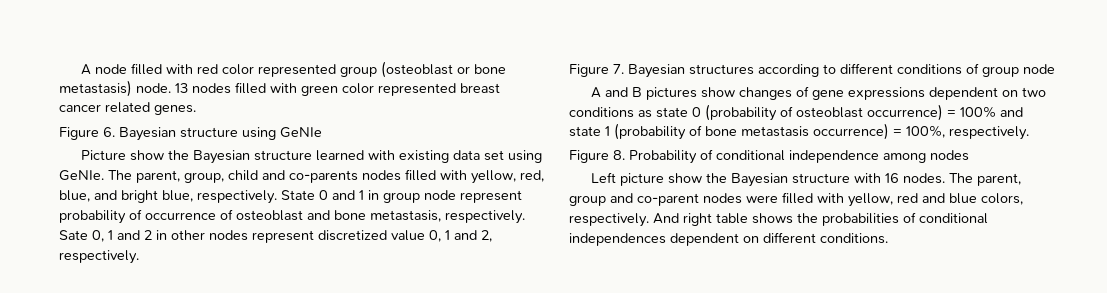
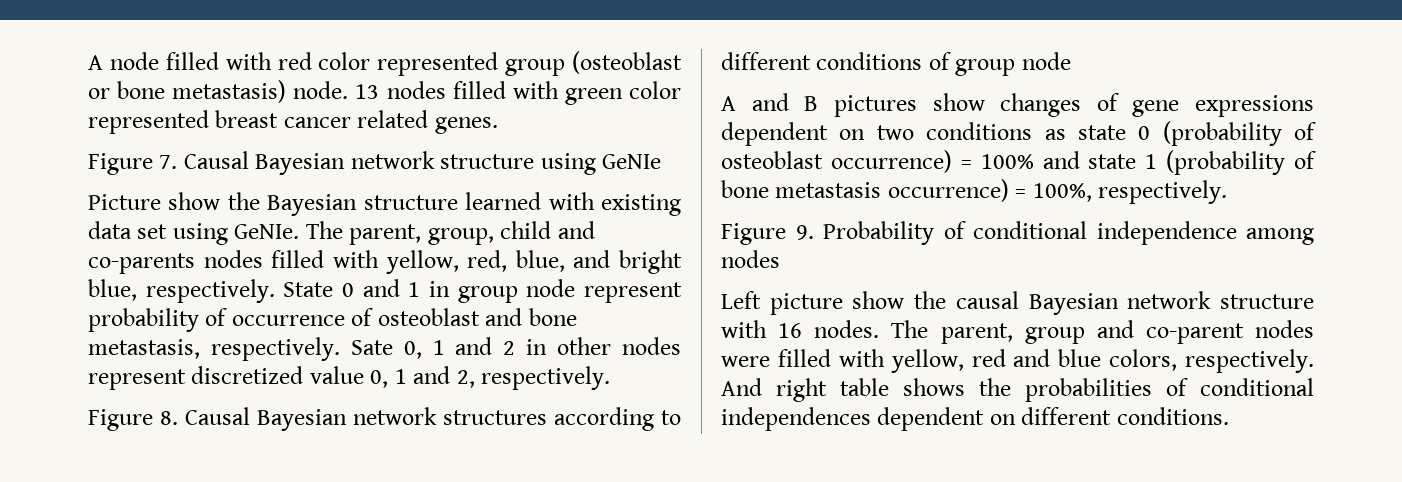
- Figure 6. Bayesian structure using GeNIe
+ Figure 7. Causal Bayesian network structure using GeNIe
- Figure 7. Bayesian structures according to different conditions of group node
+ Figure 8. Causal Bayesian network structures according to different conditions of group node
- Figure 8. Probability of conditional independence among nodes
+ Figure 9. Probability of conditional independence among nodes
- Left picture show the Bayesian structure with 16 nodes.
+ Left picture show the causal Bayesian network structure with 16 nodes.

